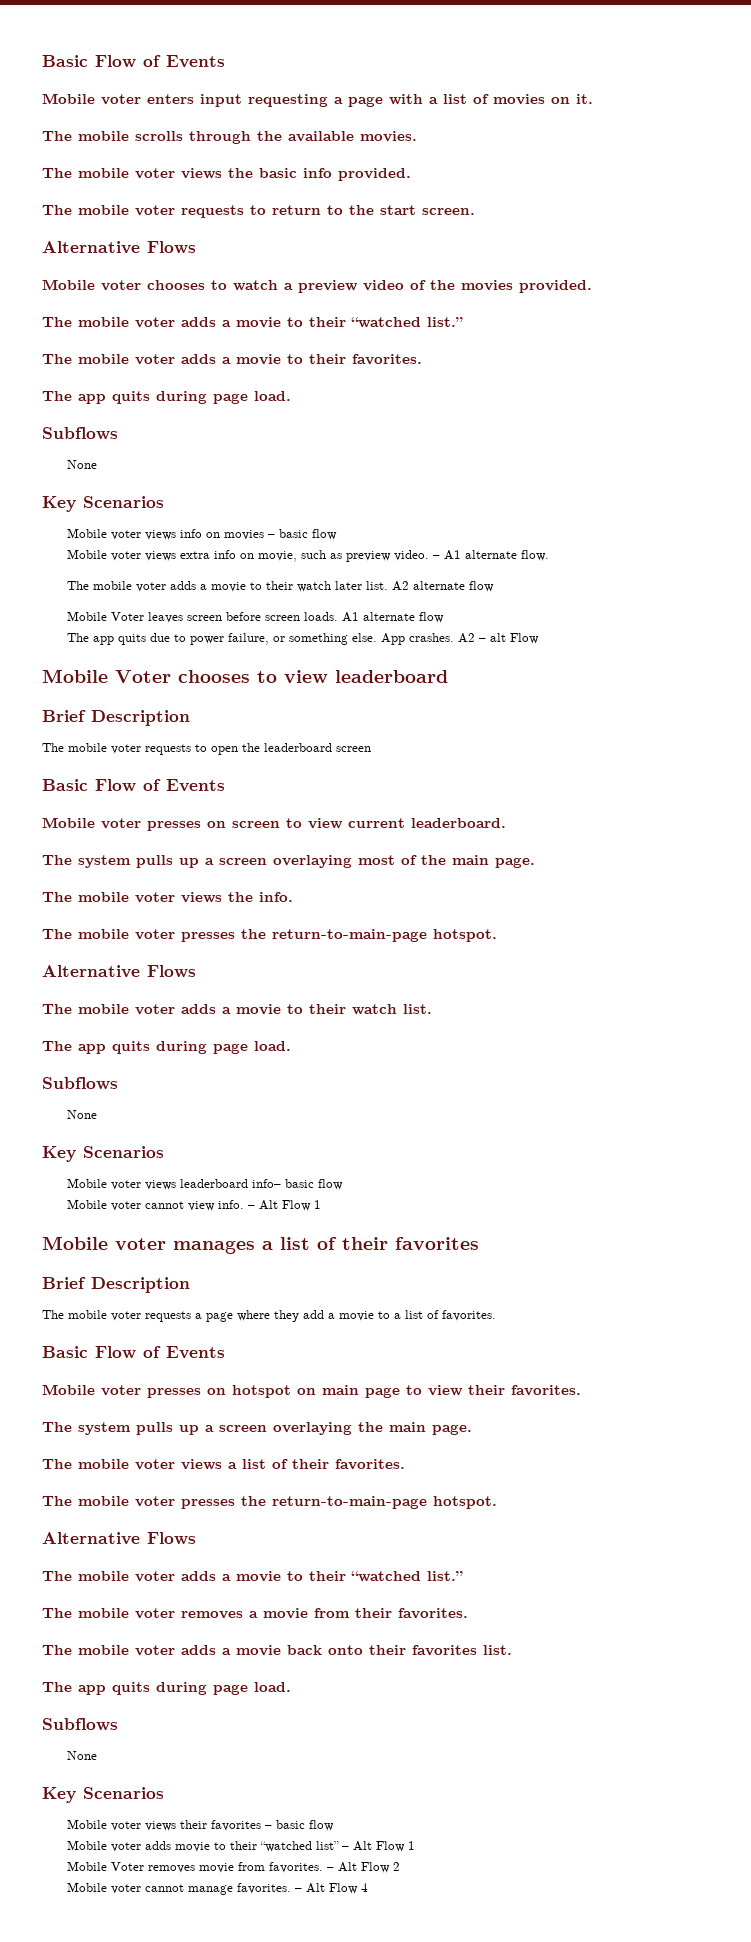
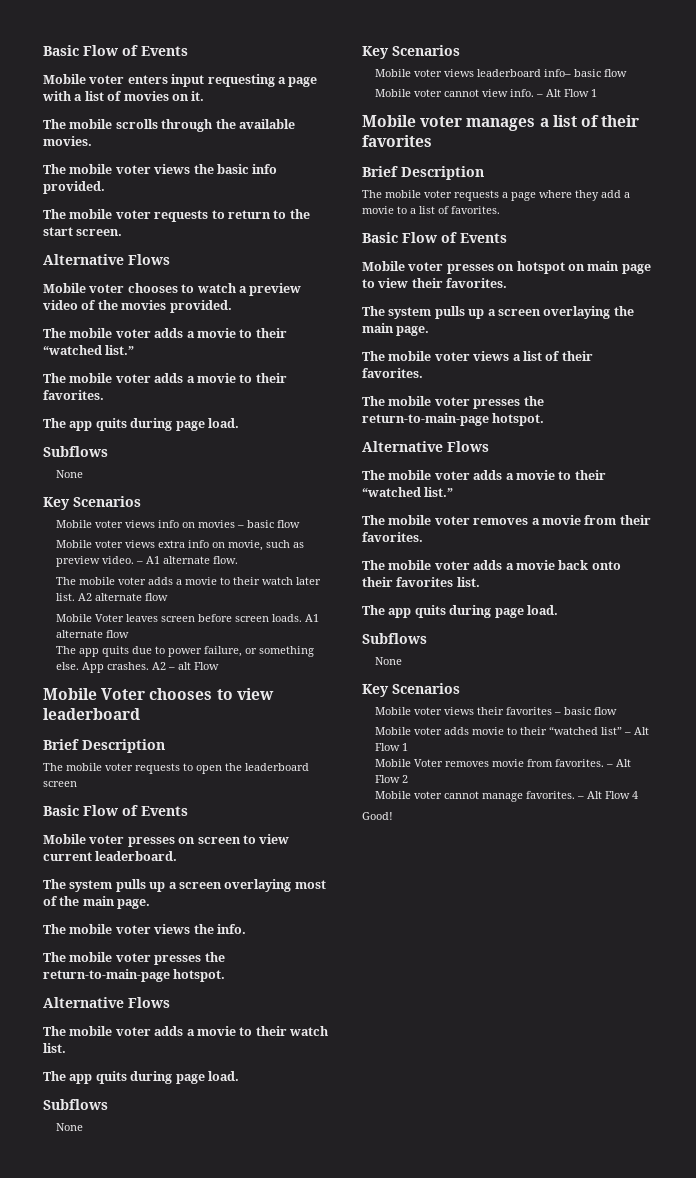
+ Good!

